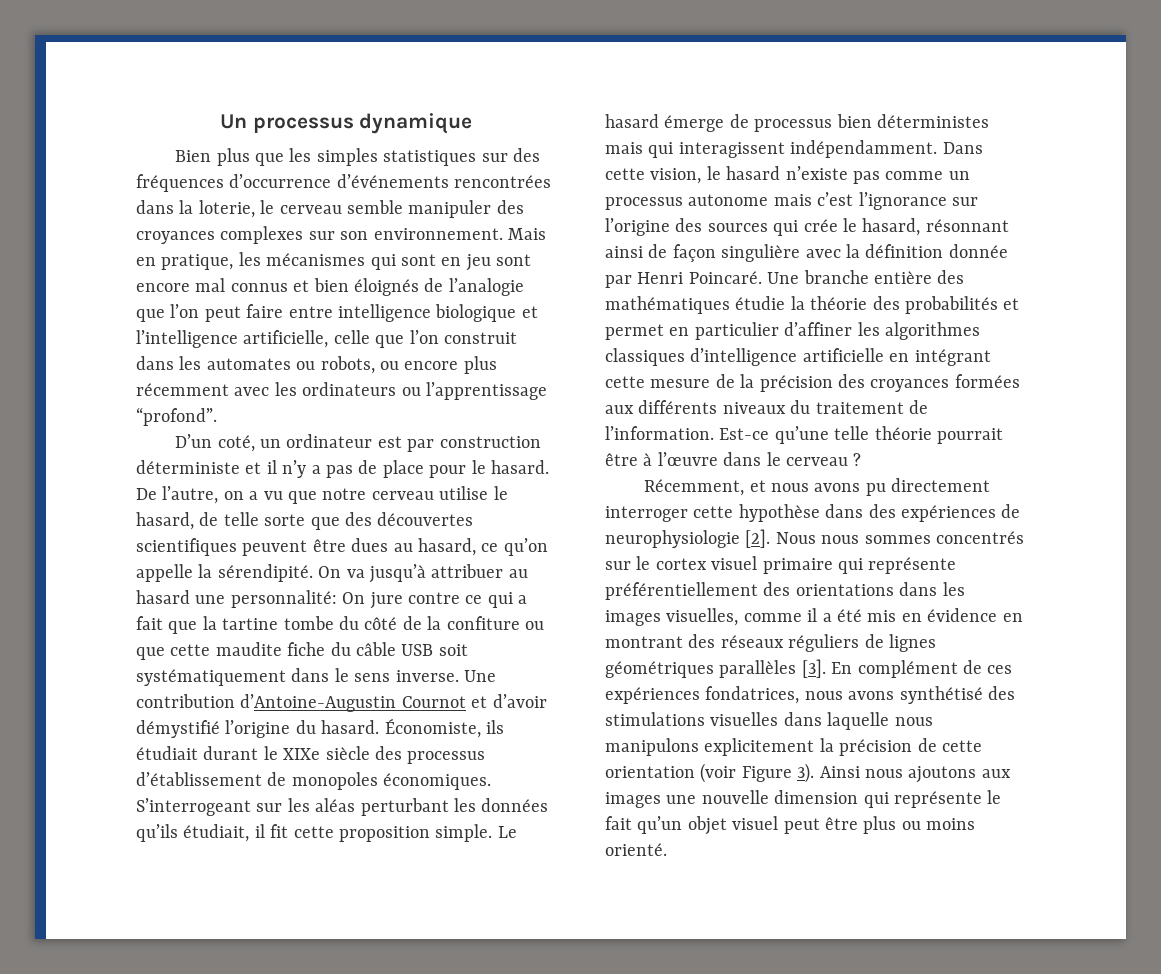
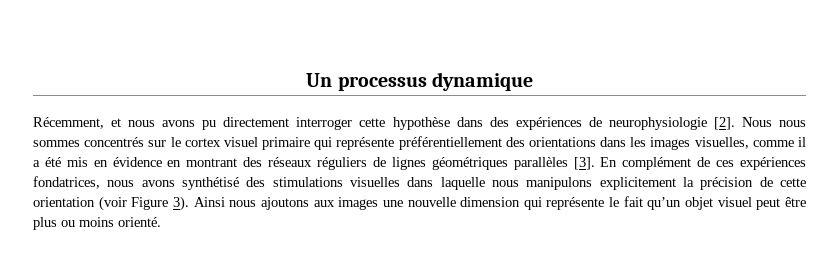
- Bien plus que les simples statistiques sur des fréquences d’occurrence d’événements rencontrées dans la loterie, le cerveau semble manipuler des croyances complexes sur son environnement. Mais en pratique, les mécanismes qui sont en jeu sont encore mal connus et bien éloignés de l’analogie que l’on peut faire entre intelligence biologique et l’intelligence artificielle, celle que l’on construit dans les automates ou robots, ou encore plus récemment avec les ordinateurs ou l’apprentissage “profond”.
- D’un coté, un ordinateur est par construction déterministe et il n’y a pas de place pour le hasard. De l’autre, on a vu que notre cerveau utilise le hasard, de telle sorte que des découvertes scientifiques peuvent être dues au hasard, ce qu’on appelle la sérendipité. On va jusqu’à attribuer au hasard une personnalité: On jure contre ce qui a fait que la tartine tombe du côté de la confiture ou que cette maudite fiche du câble USB soit systématiquement dans le sens inverse. Une contribution d’Antoine-Augustin Cournot et d’avoir démystifié l’origine du hasard. Économiste, ils étudiait durant le XIXe siècle des processus d’établissement de monopoles économiques. S’interrogeant sur les aléas perturbant les données qu’ils étudiait, il fit cette proposition simple. Le hasard émerge de processus bien déterministes mais qui interagissent indépendamment. Dans cette vision, le hasard n’existe pas comme un processus autonome mais c’est l’ignorance sur l’origine des sources qui crée le hasard, résonnant ainsi de façon singulière avec la définition donnée par Henri Poincaré. Une branche entière des mathématiques étudie la théorie des probabilités et permet en particulier d’affiner les algorithmes classiques d’intelligence artificielle en intégrant cette mesure de la précision des croyances formées aux différents niveaux du traitement de l’information. Est-ce qu’une telle théorie pourrait être à l’œuvre dans le cerveau ?

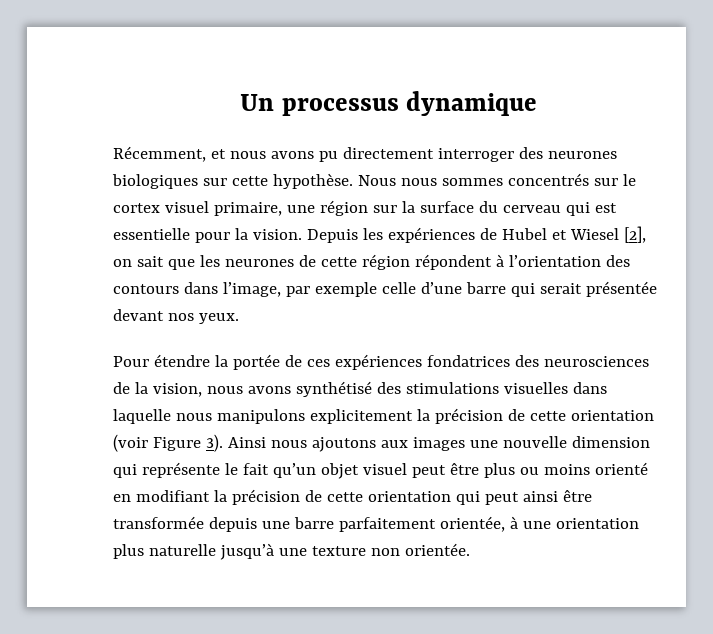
- Récemment, et nous avons pu directement interroger cette hypothèse dans des expériences de neurophysiologie [2].
+ Récemment, et nous avons pu directement interroger des neurones biologiques sur cette hypothèse.
- Nous nous sommes concentrés sur le cortex visuel primaire qui représente préférentiellement des orientations dans les images visuelles, comme il a été mis en évidence en montrant des réseaux réguliers de lignes géométriques parallèles [3]. En complément de ces expériences fondatrices, nous avons synthétisé des stimulations visuelles dans laquelle nous manipulons explicitement la précision de cette orientation (voir Figure 3).
+ Nous nous sommes concentrés sur le cortex visuel primaire, une région sur la surface du cerveau qui est essentielle pour la vision. Depuis les expériences de Hubel et Wiesel [2], on sait que les neurones de cette région répondent à l’orientation des contours dans l’image, par exemple celle d’une barre qui serait présentée devant nos yeux.
+ Pour étendre la portée de ces expériences fondatrices des neurosciences de la vision, nous avons synthétisé des stimulations visuelles dans laquelle nous manipulons explicitement la précision de cette orientation (voir Figure 3).
- Ainsi nous ajoutons aux images une nouvelle dimension qui représente le fait qu’un objet visuel peut être plus ou moins orienté.
+ Ainsi nous ajoutons aux images une nouvelle dimension qui représente le fait qu’un objet visuel peut être plus ou moins orienté en modifiant la précision de cette orientation qui peut ainsi être transformée depuis une barre parfaitement orientée, à une orientation plus naturelle jusqu’à une texture non orientée.

